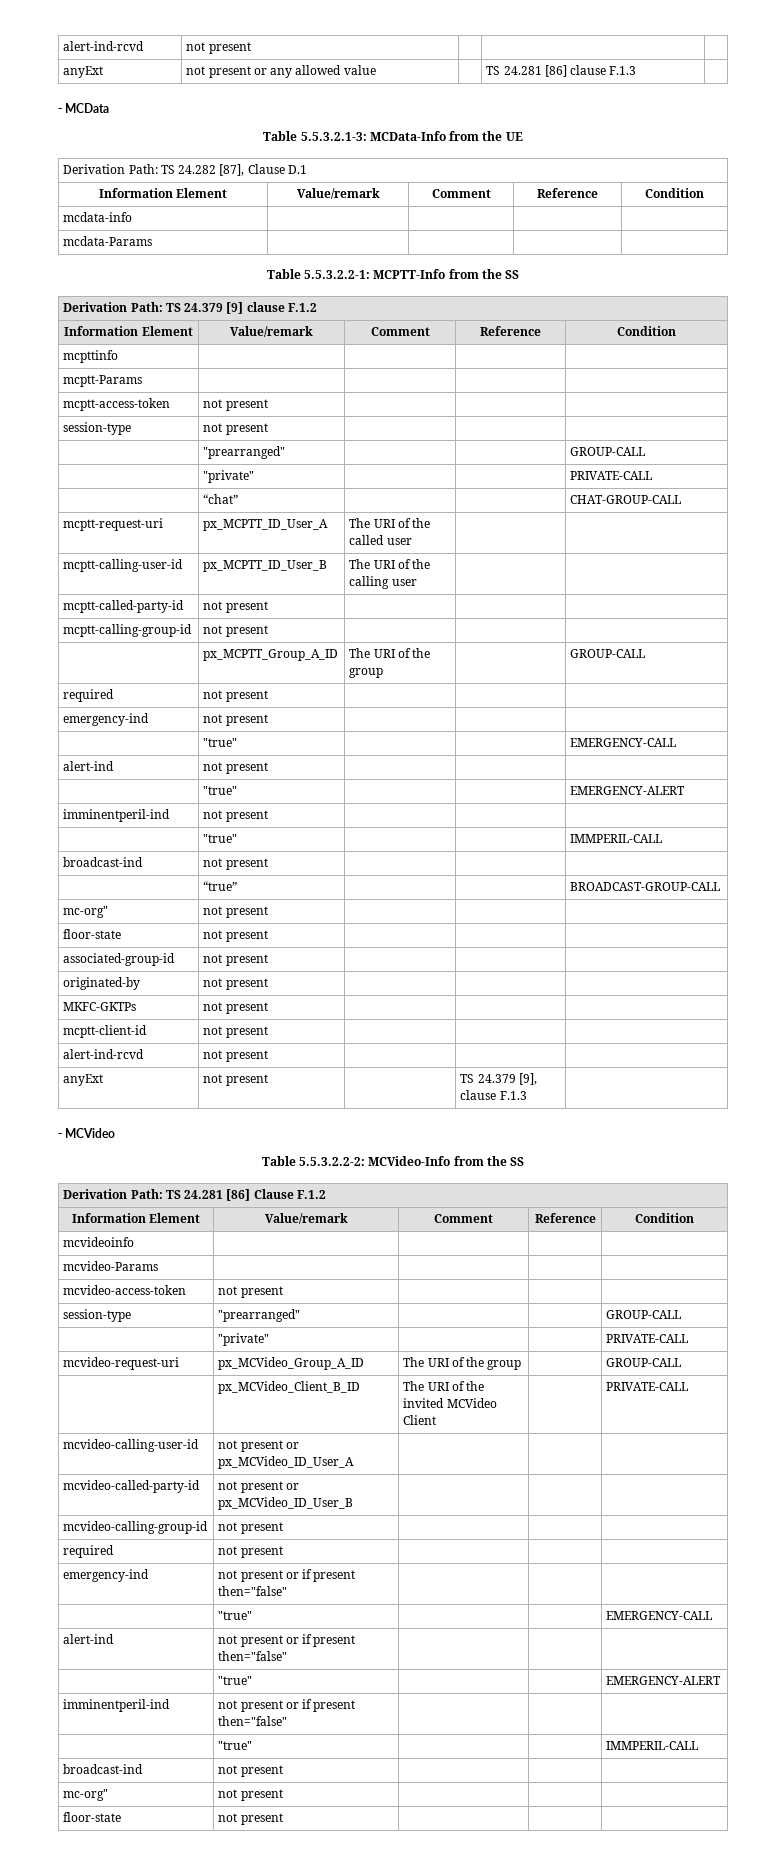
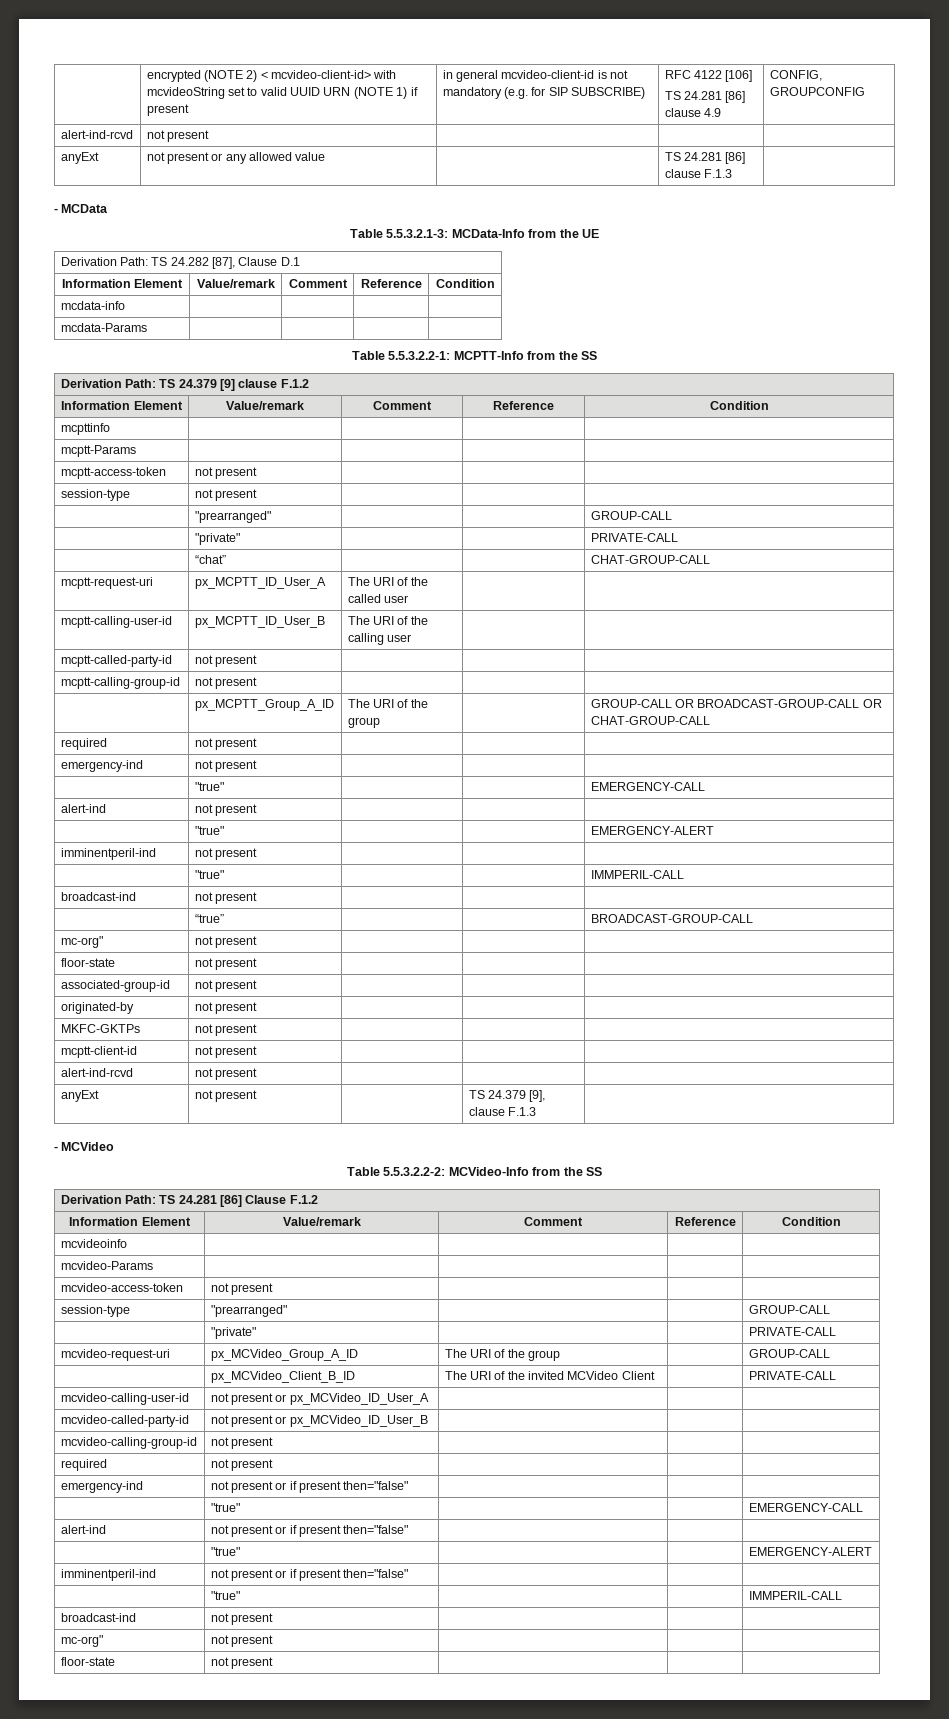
+ | encrypted (NOTE 2) < mcvideo-client-id> with mcvideoString set to valid UUID URN (NOTE 1) if present | in general mcvideo-client-id is not mandatory (e.g. for SIP SUBSCRIBE) | RFC 4122 [106]
+ TS 24.281 [86] clause 4.9 | CONFIG, GROUPCONFIG
- | px_MCPTT_Group_A_ID | The URI of the group | | GROUP-CALL
+ | px_MCPTT_Group_A_ID | The URI of the group | | GROUP-CALL OR BROADCAST-GROUP-CALL OR CHAT-GROUP-CALL

